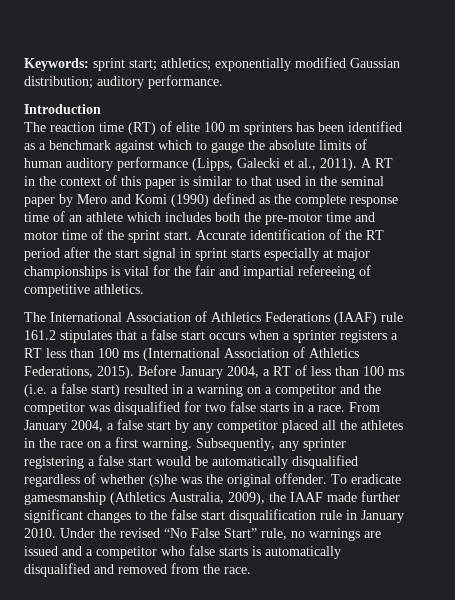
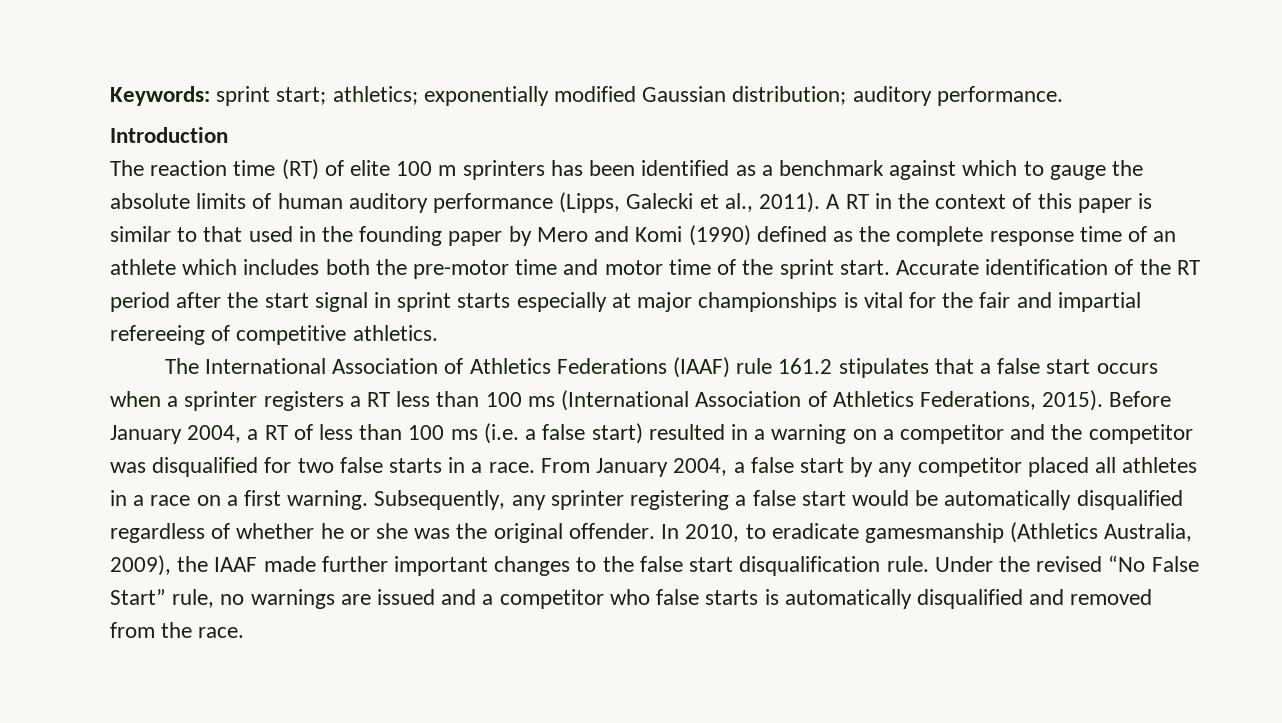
- A RT in the context of this paper is similar to that used in the seminal paper by Mero and Komi (1990) defined as the complete response time of an athlete which includes both the pre-motor time and motor time of the sprint start.
+ A RT in the context of this paper is similar to that used in the founding paper by Mero and Komi (1990) defined as the complete response time of an athlete which includes both the pre-motor time and motor time of the sprint start.
- From January 2004, a false start by any competitor placed all the athletes in the race on a first warning.
+ From January 2004, a false start by any competitor placed all athletes in a race on a first warning.
- Subsequently, any sprinter registering a false start would be automatically disqualified regardless of whether (s)he was the original offender.
+ Subsequently, any sprinter registering a false start would be automatically disqualified regardless of whether he or she was the original offender.
- To eradicate gamesmanship (Athletics Australia, 2009), the IAAF made further significant changes to the false start disqualification rule in January 2010.
+ In 2010, to eradicate gamesmanship (Athletics Australia, 2009), the IAAF made further important changes to the false start disqualification rule.

